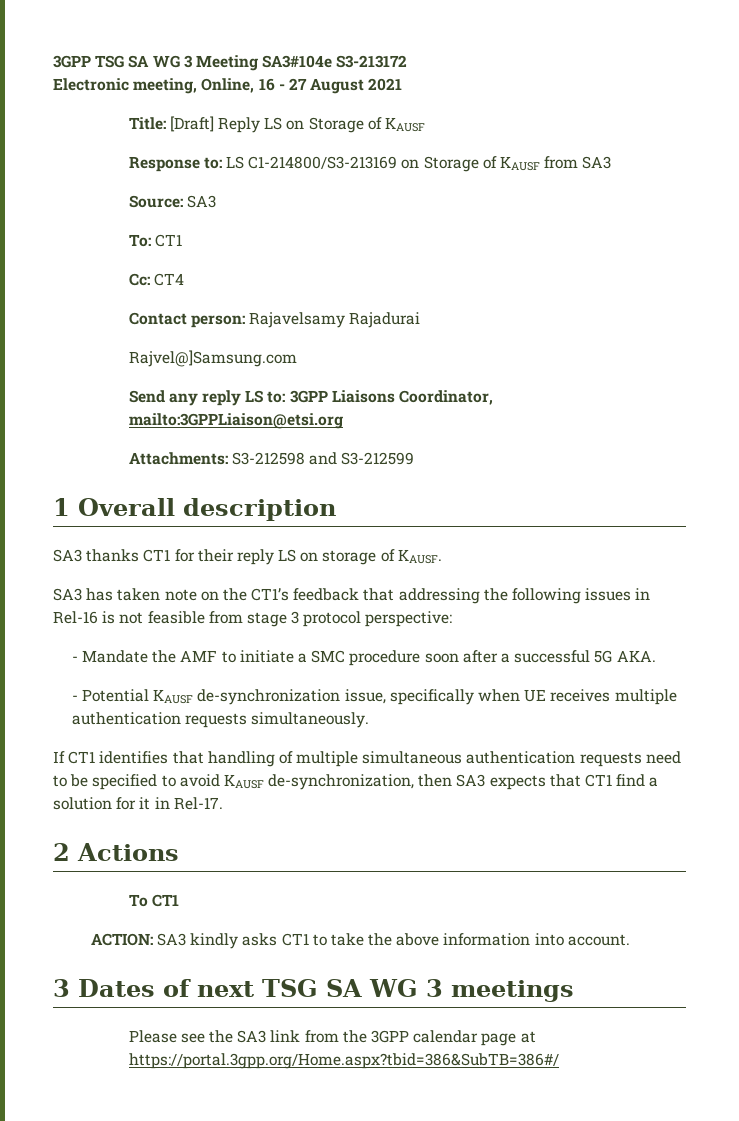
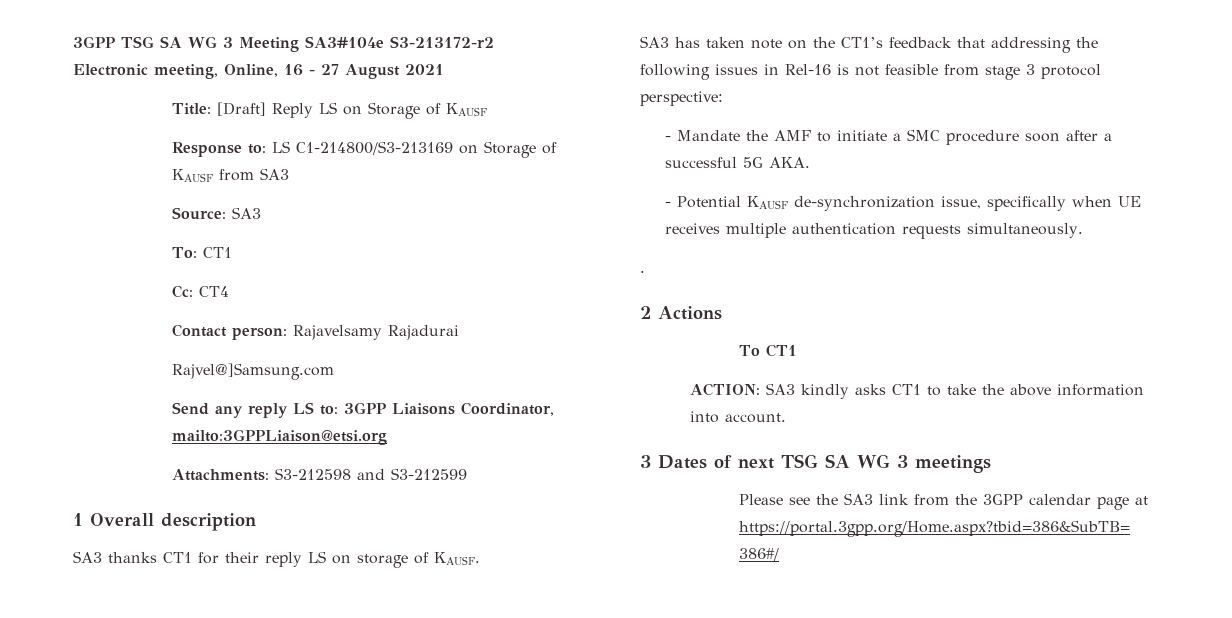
- 3GPP TSG SA WG 3 Meeting SA3#104e S3-213172
+ 3GPP TSG SA WG 3 Meeting SA3#104e S3-213172-r2
- If CT1 identifies that handling of multiple simultaneous authentication requests need to be specified to avoid KAUSF de-synchronization, then SA3 expects that CT1 find a solution for it in Rel-17.
+ .

